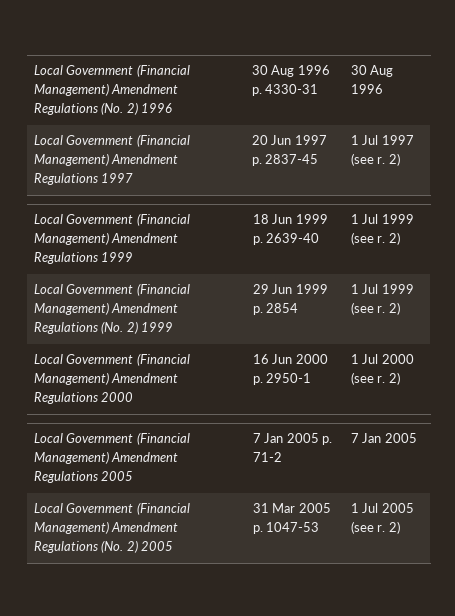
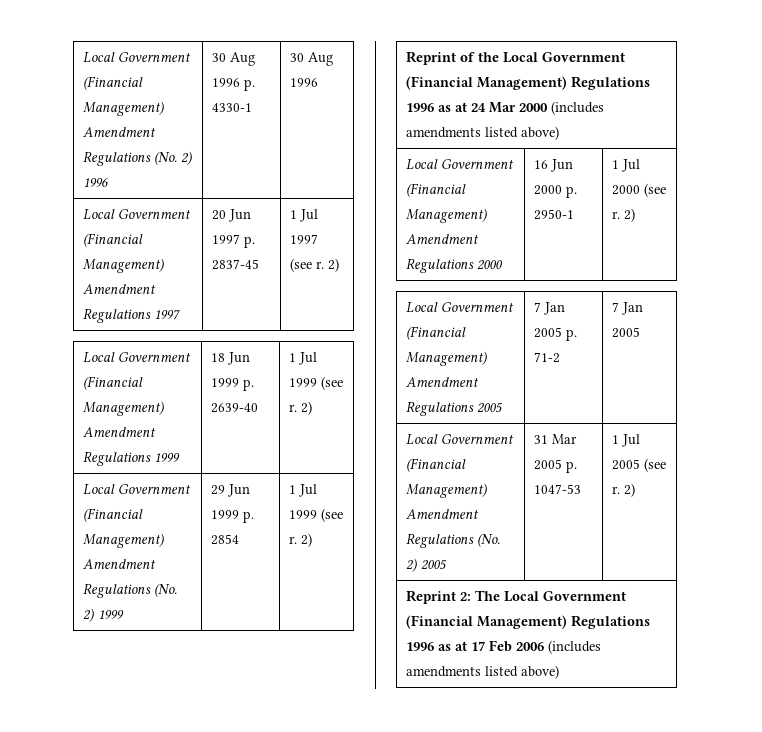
- Local Government (Financial Management) Amendment Regulations (No. 2) 1996 | 30 Aug 1996 p. 4330-31 | 30 Aug 1996
+ Local Government (Financial Management) Amendment Regulations (No. 2) 1996 | 30 Aug 1996 p. 4330-1 | 30 Aug 1996
+ Reprint of the Local Government (Financial Management) Regulations 1996 as at 24 Mar 2000 (includes amendments listed above)
+ Reprint 2: The Local Government (Financial Management) Regulations 1996 as at 17 Feb 2006 (includes amendments listed above)

